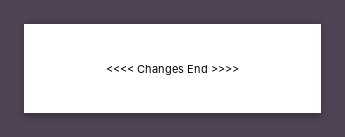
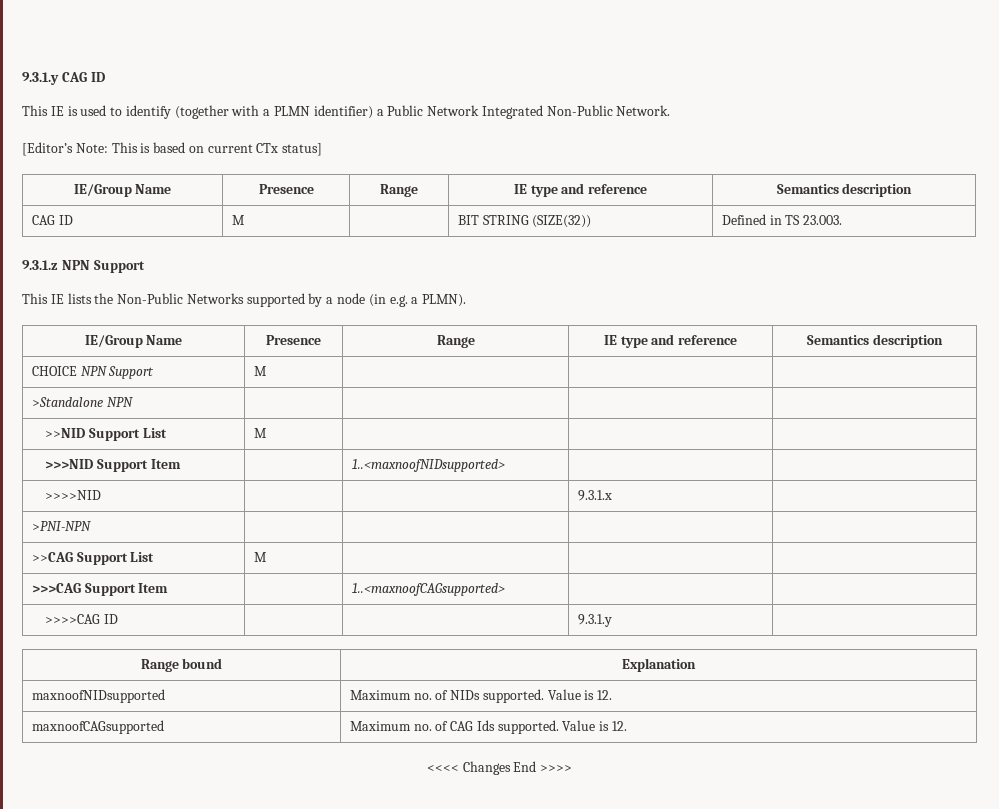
+ 9.3.1.y CAG ID
+ This IE is used to identify (together with a PLMN identifier) a Public Network Integrated Non-Public Network.
+ [Editor’s Note: This is based on current CTx status]
+ IE/Group Name | Presence | Range | IE type and reference | Semantics description
+ CAG ID | M | | BIT STRING (SIZE(32)) | Defined in TS 23.003.
+ 9.3.1.z NPN Support
+ This IE lists the Non-Public Networks supported by a node (in e.g. a PLMN).
+ IE/Group Name | Presence | Range | IE type and reference | Semantics description
+ CHOICE NPN Support | M | | |
+ >Standalone NPN | | | |
+ >>NID Support List | M | | |
+ >>>NID Support Item | | 1..<maxnoofNIDsupported> | |
+ >>>>NID | | | 9.3.1.x |
+ >PNI-NPN | | | |
+ >>CAG Support List | M | | |
+ >>>CAG Support Item | | 1..<maxnoofCAGsupported> | |
+ >>>>CAG ID | | | 9.3.1.y |
+ Range bound | Explanation
+ maxnoofNIDsupported | Maximum no. of NIDs supported. Value is 12.
+ maxnoofCAGsupported | Maximum no. of CAG Ids supported. Value is 12.

